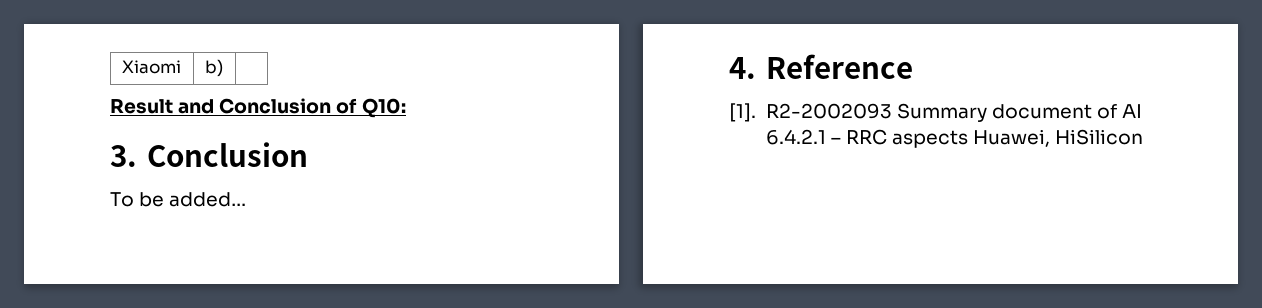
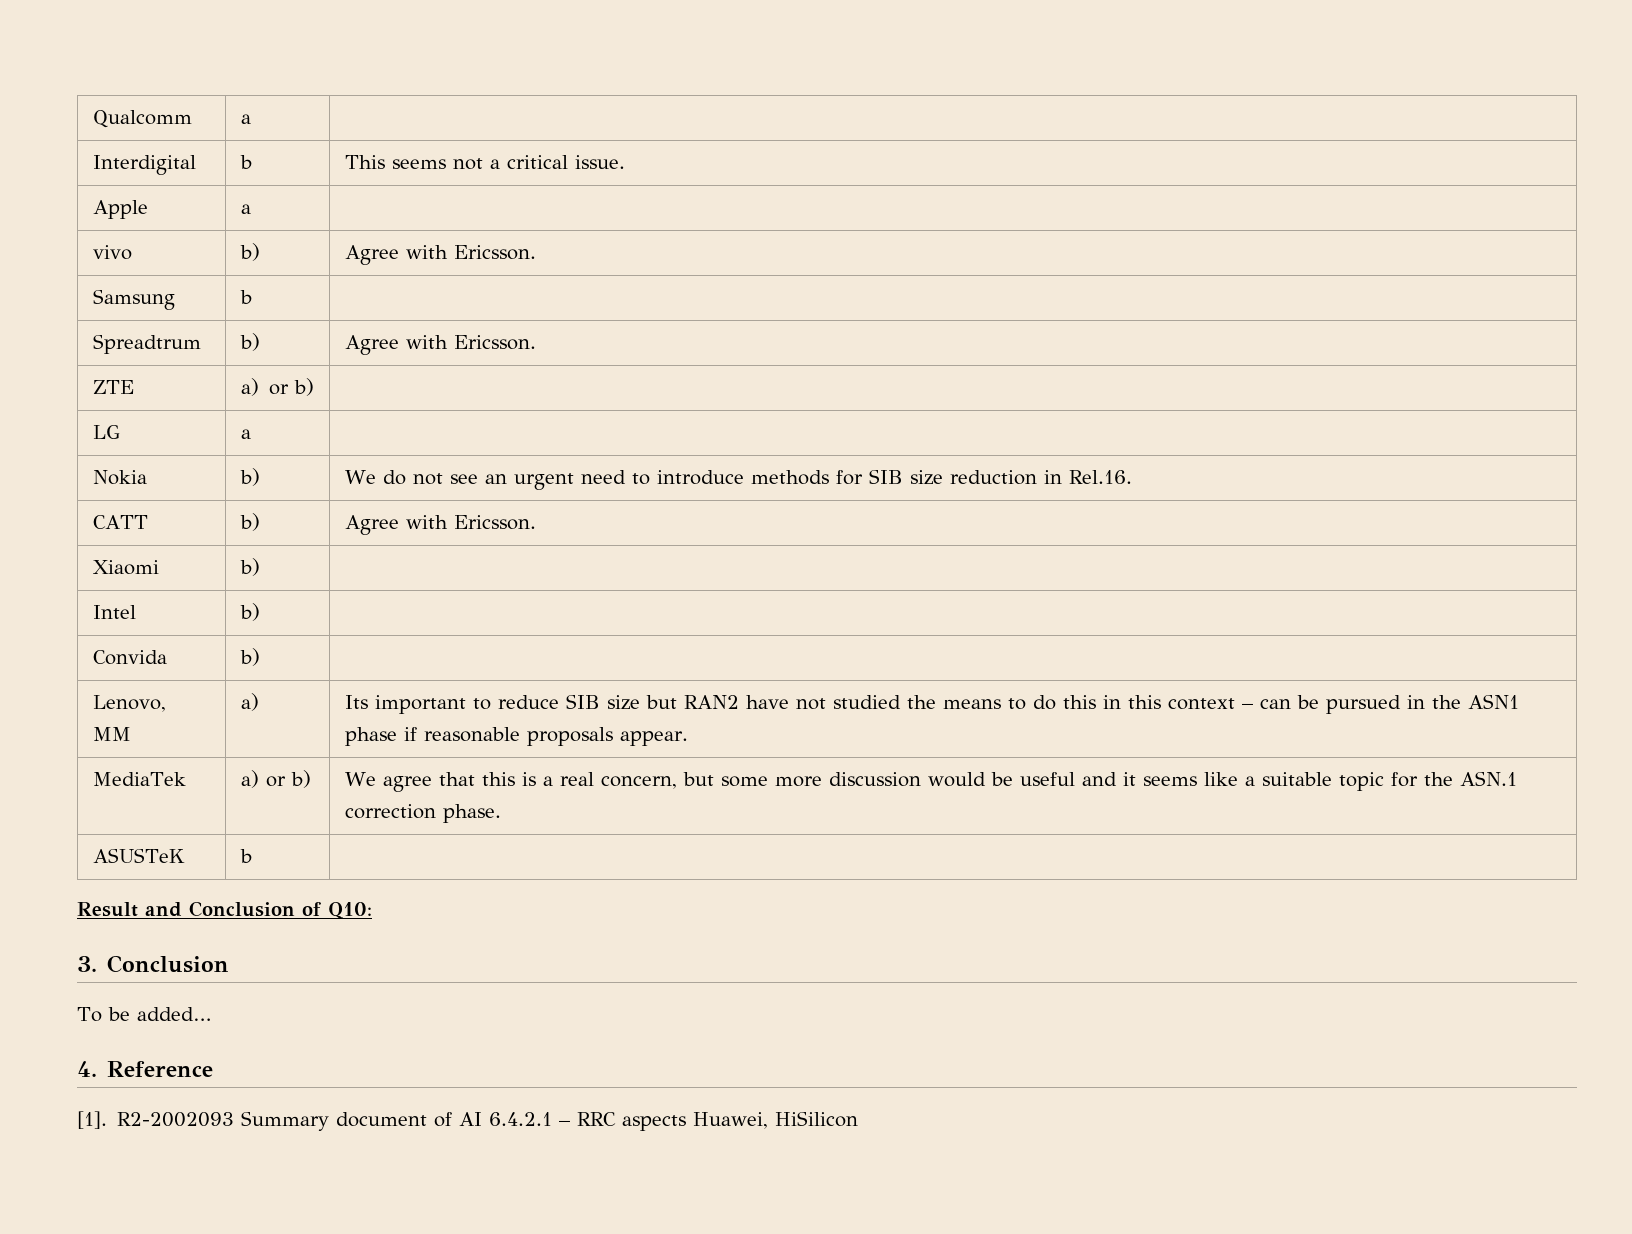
+ Qualcomm | a |
+ Interdigital | b | This seems not a critical issue.
+ Apple | a |
+ vivo | b) | Agree with Ericsson.
+ Samsung | b |
+ Spreadtrum | b) | Agree with Ericsson.
+ ZTE | a) or b) |
+ LG | a |
+ Nokia | b) | We do not see an urgent need to introduce methods for SIB size reduction in Rel.16.
+ CATT | b) | Agree with Ericsson.
  Xiaomi | b) |
+ Intel | b) |
+ Convida | b) |
+ Lenovo, MM | a) | Its important to reduce SIB size but RAN2 have not studied the means to do this in this context – can be pursued in the ASN1 phase if reasonable proposals appear.
+ MediaTek | a) or b) | We agree that this is a real concern, but some more discussion would be useful and it seems like a suitable topic for the ASN.1 correction phase.
+ ASUSTeK | b |

